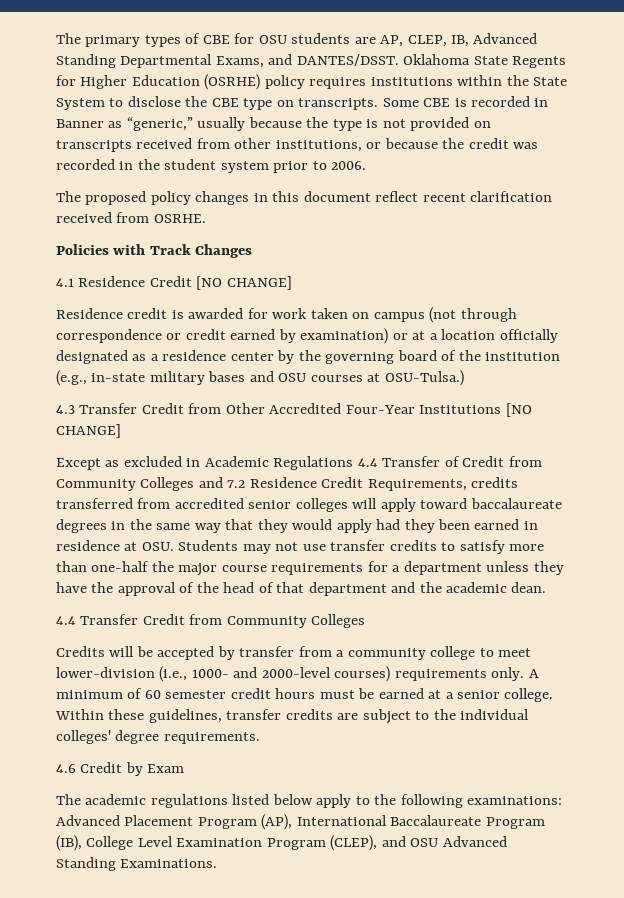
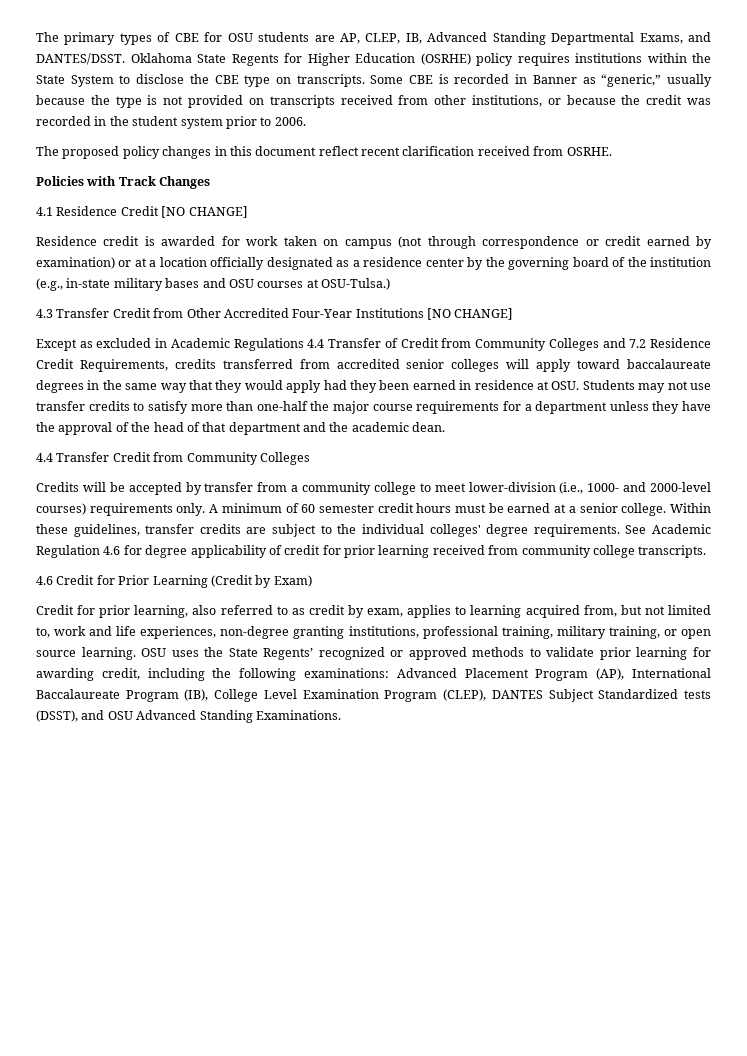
- Within these guidelines, transfer credits are subject to the individual colleges' degree requirements.
- 4.6 Credit by Exam
- The academic regulations listed below apply to the following examinations: Advanced Placement Program (AP), International Baccalaureate Program (IB), College Level Examination Program (CLEP), and OSU Advanced Standing Examinations.
+ Within these guidelines, transfer credits are subject to the individual colleges' degree requirements. See Academic Regulation 4.6 for degree applicability of credit for prior learning received from community college transcripts.
+ 4.6 Credit for Prior Learning (Credit by Exam)
+ Credit for prior learning, also referred to as credit by exam, applies to learning acquired from, but not limited to, work and life experiences, non-degree granting institutions, professional training, military training, or open source learning. OSU uses the State Regents’ recognized or approved methods to validate prior learning for awarding credit, including the following examinations: Advanced Placement Program (AP), International Baccalaureate Program (IB), College Level Examination Program (CLEP), DANTES Subject Standardized tests (DSST), and OSU Advanced Standing Examinations.

